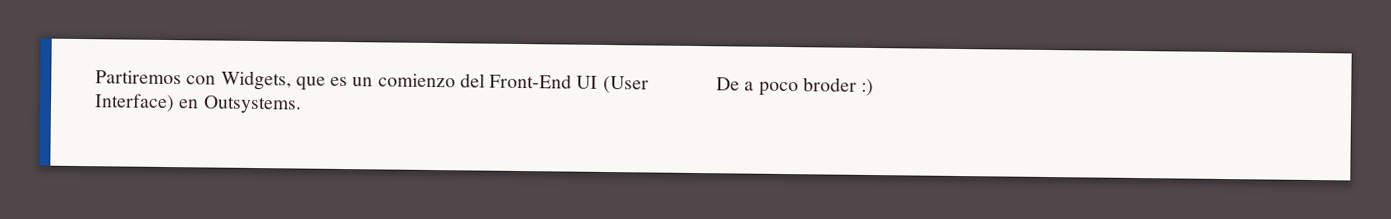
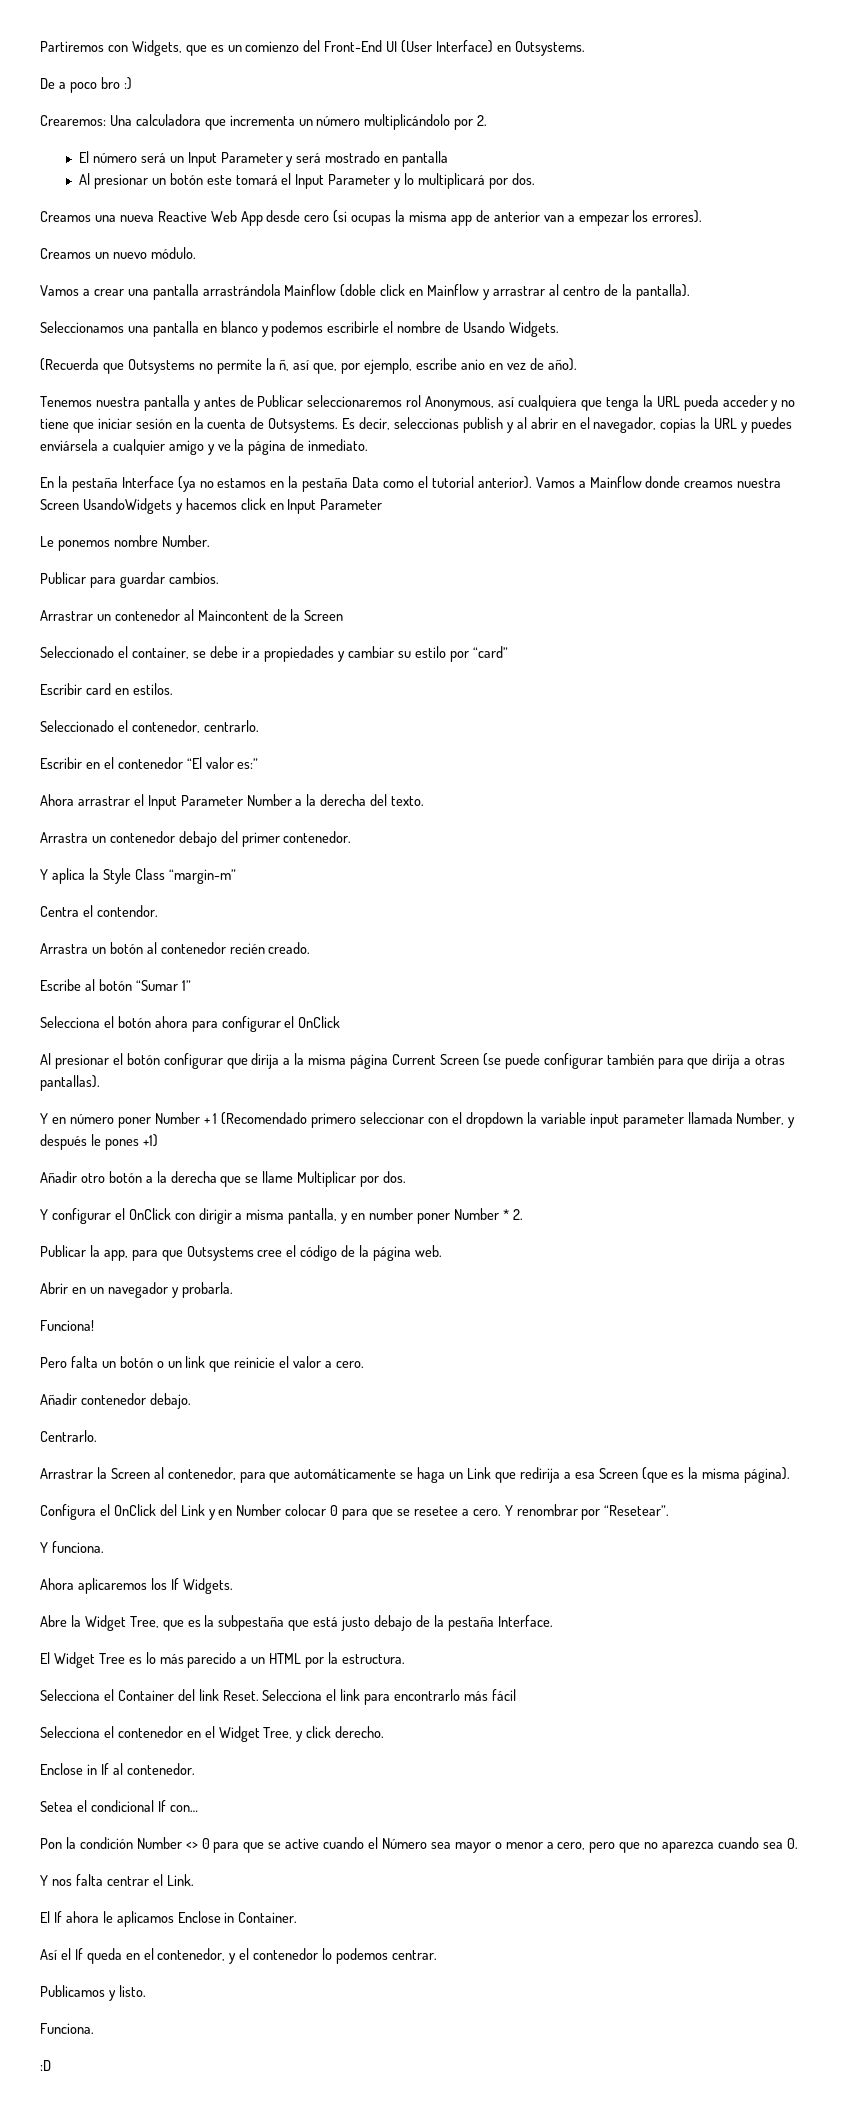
- De a poco broder :)
+ De a poco bro :)
+ Crearemos: Una calculadora que incrementa un número multiplicándolo por 2.
+ El número será un Input Parameter y será mostrado en pantalla
+ Al presionar un botón este tomará el Input Parameter y lo multiplicará por dos.
+ Creamos una nueva Reactive Web App desde cero (si ocupas la misma app de anterior van a empezar los errores).
+ Creamos un nuevo módulo.
+ Vamos a crear una pantalla arrastrándola Mainflow (doble click en Mainflow y arrastrar al centro de la pantalla).
+ Seleccionamos una pantalla en blanco y podemos escribirle el nombre de Usando Widgets.
+ (Recuerda que Outsystems no permite la ñ, así que, por ejemplo, escribe anio en vez de año).
+ Tenemos nuestra pantalla y antes de Publicar seleccionaremos rol Anonymous, así cualquiera que tenga la URL pueda acceder y no tiene que iniciar sesión en la cuenta de Outsystems. Es decir, seleccionas publish y al abrir en el navegador, copias la URL y puedes enviársela a cualquier amigo y ve la página de inmediato.
+ En la pestaña Interface (ya no estamos en la pestaña Data como el tutorial anterior). Vamos a Mainflow donde creamos nuestra Screen UsandoWidgets y hacemos click en Input Parameter
+ Le ponemos nombre Number.
+ Publicar para guardar cambios.
+ Arrastrar un contenedor al Maincontent de la Screen
+ Seleccionado el container, se debe ir a propiedades y cambiar su estilo por “card”
+ Escribir card en estilos.
+ Seleccionado el contenedor, centrarlo.
+ Escribir en el contenedor “El valor es:”
+ Ahora arrastrar el Input Parameter Number a la derecha del texto.
+ Arrastra un contenedor debajo del primer contenedor.
+ Y aplica la Style Class “margin-m”
+ Centra el contendor.
+ Arrastra un botón al contenedor recién creado.
+ Escribe al botón “Sumar 1”
+ Selecciona el botón ahora para configurar el OnClick
+ Al presionar el botón configurar que dirija a la misma página Current Screen (se puede configurar también para que dirija a otras pantallas).
+ Y en número poner Number + 1 (Recomendado primero seleccionar con el dropdown la variable input parameter llamada Number, y después le pones +1)
+ Añadir otro botón a la derecha que se llame Multiplicar por dos.
+ Y configurar el OnClick con dirigir a misma pantalla, y en number poner Number * 2.
+ Publicar la app, para que Outsystems cree el código de la página web.
+ Abrir en un navegador y probarla.
+ Funciona!
+ Pero falta un botón o un link que reinicie el valor a cero.
+ Añadir contenedor debajo.
+ Centrarlo.
+ Arrastrar la Screen al contenedor, para que automáticamente se haga un Link que redirija a esa Screen (que es la misma página).
+ Configura el OnClick del Link y en Number colocar 0 para que se resetee a cero. Y renombrar por “Resetear”.
+ Y funciona.
+ Ahora aplicaremos los If Widgets.
+ Abre la Widget Tree, que es la subpestaña que está justo debajo de la pestaña Interface.
+ El Widget Tree es lo más parecido a un HTML por la estructura.
+ Selecciona el Container del link Reset. Selecciona el link para encontrarlo más fácil
+ Selecciona el contenedor en el Widget Tree, y click derecho.
+ Enclose in If al contenedor.
+ Setea el condicional If con…
+ Pon la condición Number <> 0 para que se active cuando el Número sea mayor o menor a cero, pero que no aparezca cuando sea 0.
+ Y nos falta centrar el Link.
+ El If ahora le aplicamos Enclose in Container.
+ Así el If queda en el contenedor, y el contenedor lo podemos centrar.
+ Publicamos y listo.
+ Funciona.
+ :D

